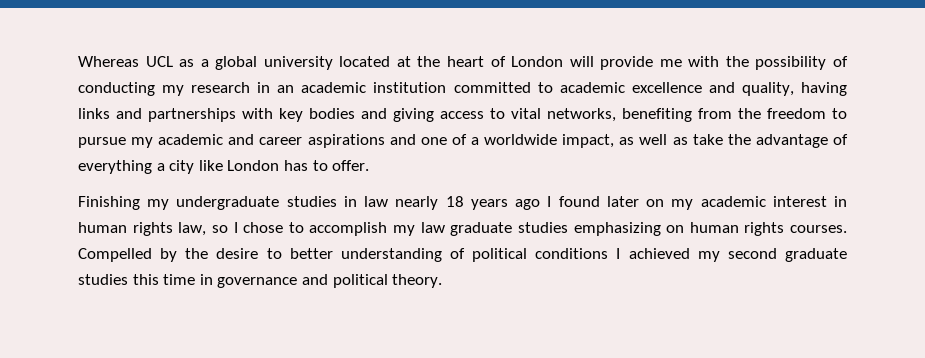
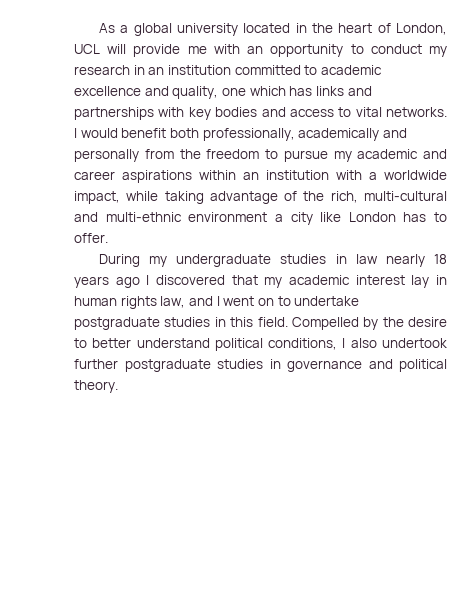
- Whereas UCL as a global university located at the heart of London will provide me with the possibility of conducting my research in an academic institution committed to academic excellence and quality, having links and partnerships with key bodies and giving access to vital networks, benefiting from the freedom to pursue my academic and career aspirations and one of a worldwide impact, as well as take the advantage of everything a city like London has to offer.
+ As a global university located in the heart of London, UCL will provide me with an opportunity to conduct my research in an institution committed to academic excellence and quality, one which has links and partnerships with key bodies and access to vital networks. I would benefit both professionally, academically and personally from the freedom to pursue my academic and career aspirations within an institution with a worldwide impact, while taking advantage of the rich, multi-cultural and multi-ethnic environment a city like London has to offer.
- Finishing my undergraduate studies in law nearly 18 years ago I found later on my academic interest in human rights law, so I chose to accomplish my law graduate studies emphasizing on human rights courses.
+ During my undergraduate studies in law nearly 18 years ago I discovered that my academic interest lay in human rights law, and I went on to undertake postgraduate studies in this field.
- Compelled by the desire to better understanding of political conditions I achieved my second graduate studies this time in governance and political theory.
+ Compelled by the desire to better understand political conditions, I also undertook further postgraduate studies in governance and political theory.

